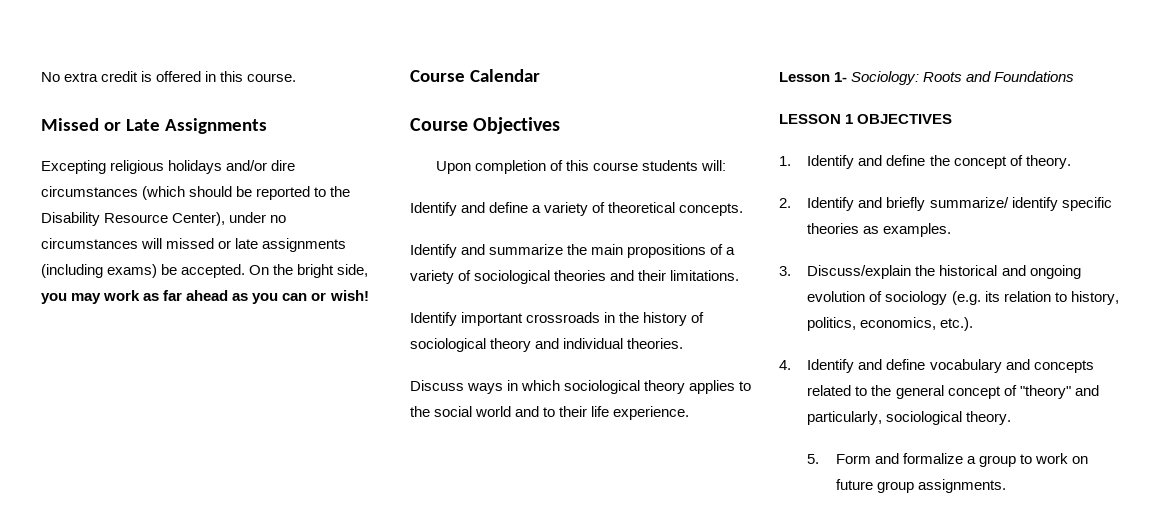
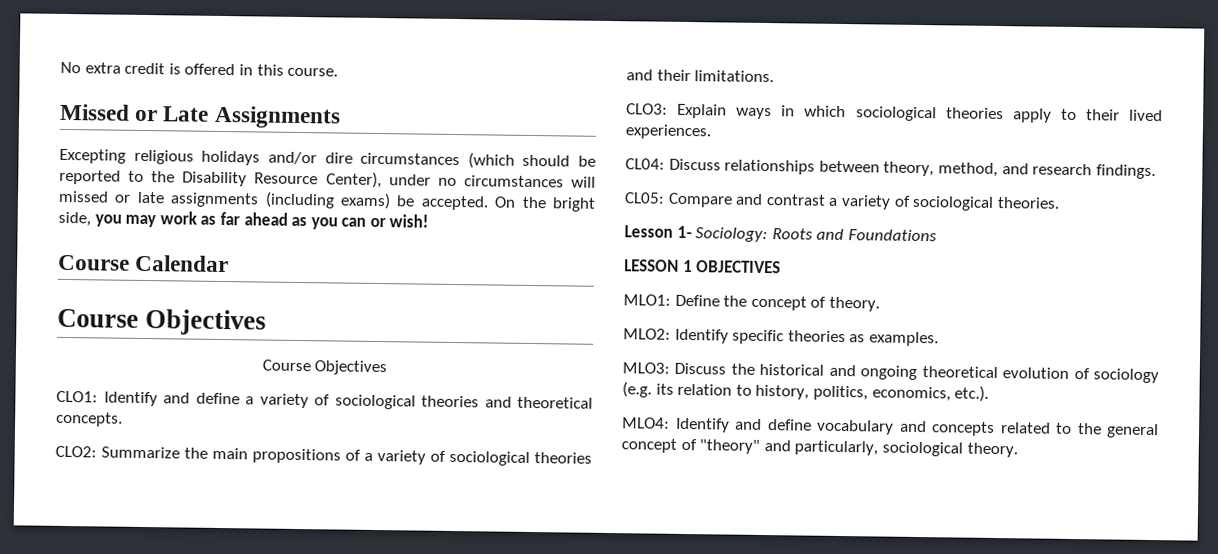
  Course Calendar
  Course Objectives
- Upon completion of this course students will:
- Identify and define a variety of theoretical concepts.
+ Course Objectives
+ CLO1: Identify and define a variety of sociological theories and theoretical concepts.
- Identify and summarize the main propositions of a variety of sociological theories and their limitations.
+ CLO2: Summarize the main propositions of a variety of sociological theories and their limitations.
- Identify important crossroads in the history of sociological theory and individual theories.
- Discuss ways in which sociological theory applies to the social world and to their life experience.
+ CLO3: Explain ways in which sociological theories apply to their lived experiences.
+ CL04: Discuss relationships between theory, method, and research findings.
+ CL05: Compare and contrast a variety of sociological theories.
- 1. Identify and define the concept of theory.
+ MLO1: Define the concept of theory.
- 2. Identify and briefly summarize/ identify specific theories as examples.
+ MLO2: Identify specific theories as examples.
- 3. Discuss/explain the historical and ongoing evolution of sociology (e.g. its relation to history, politics, economics, etc.).
+ MLO3: Discuss the historical and ongoing theoretical evolution of sociology (e.g. its relation to history, politics, economics, etc.).
- 4. Identify and define vocabulary and concepts related to the general concept of "theory" and particularly, sociological theory.
+ MLO4: Identify and define vocabulary and concepts related to the general concept of "theory" and particularly, sociological theory.
- 5. Form and formalize a group to work on future group assignments.

